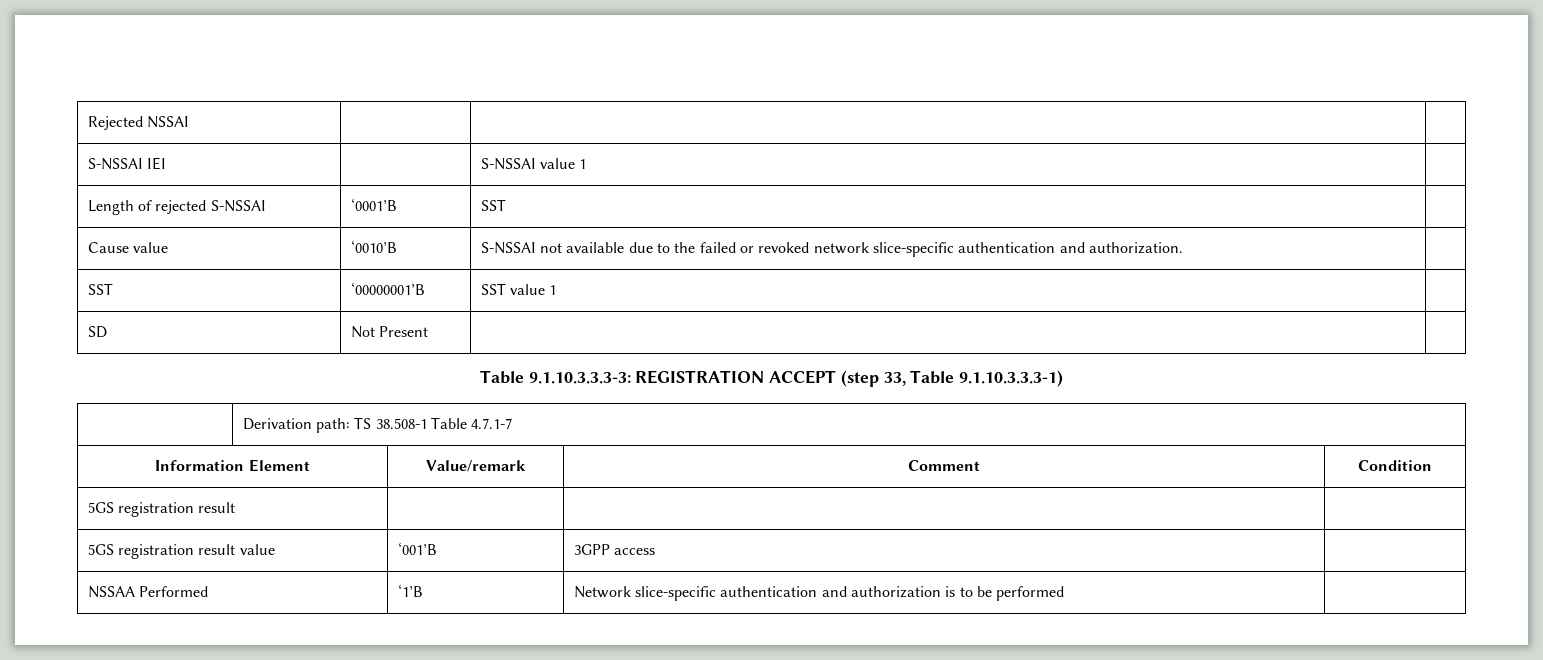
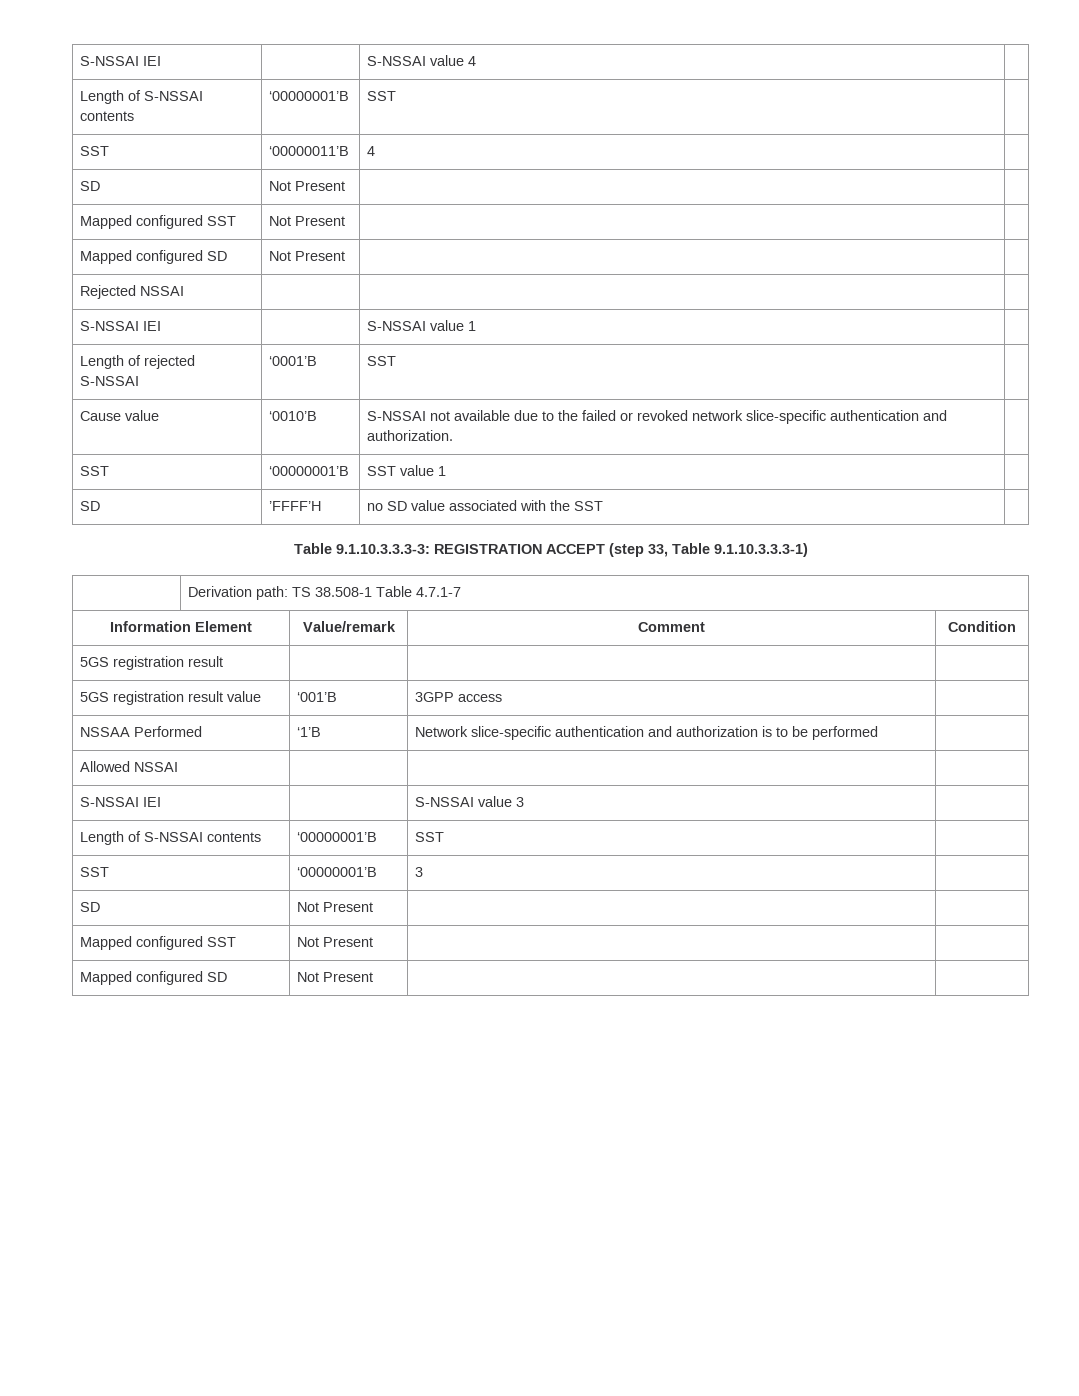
+ S-NSSAI IEI | | S-NSSAI value 4 |
+ Length of S-NSSAI contents | ‘00000001’B | SST |
+ SST | ‘00000011’B | 4 |
+ SD | Not Present | |
+ Mapped configured SST | Not Present | |
+ Mapped configured SD | Not Present | |
- SD | Not Present | |
+ SD | ’FFFF’H | no SD value associated with the SST |
+ Allowed NSSAI | | |
+ S-NSSAI IEI | | S-NSSAI value 3 |
+ Length of S-NSSAI contents | ‘00000001’B | SST |
+ SST | ‘00000001’B | 3 |
+ SD | Not Present | |
+ Mapped configured SST | Not Present | |
+ Mapped configured SD | Not Present | |

